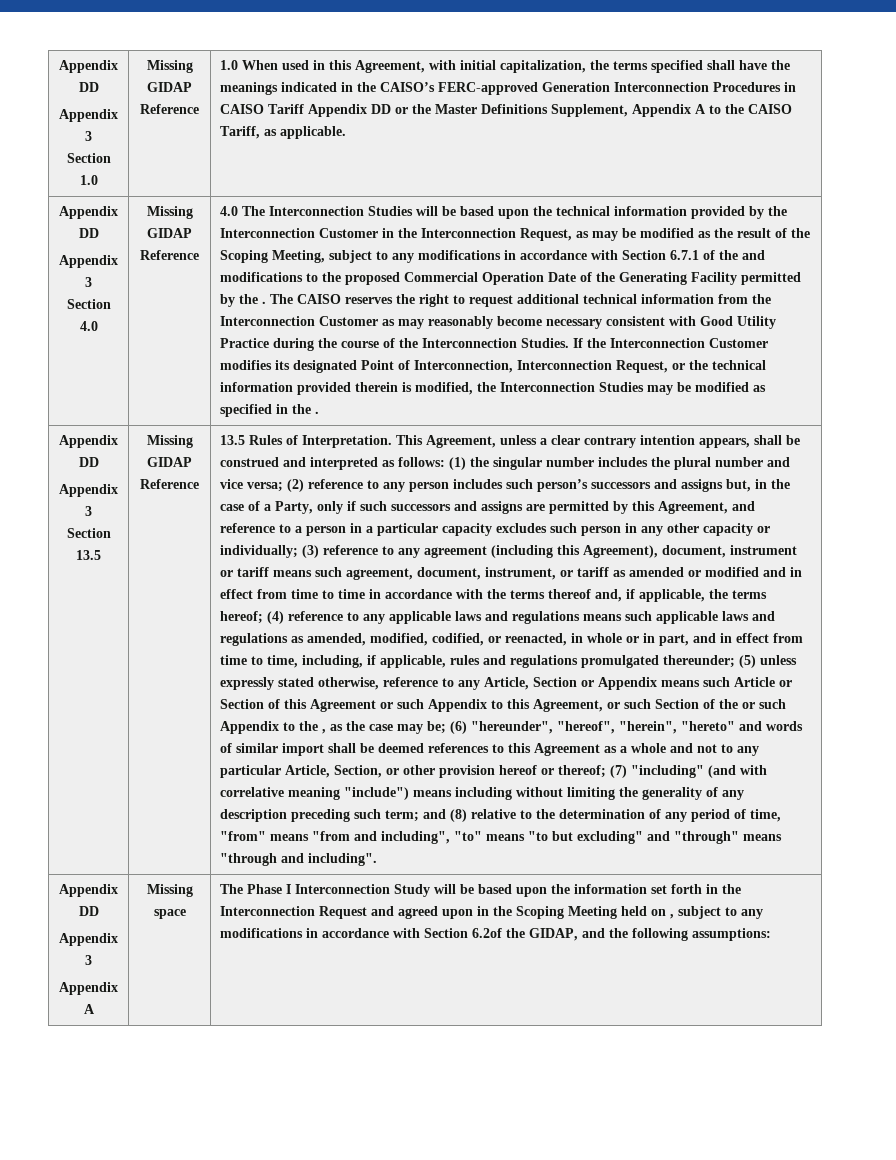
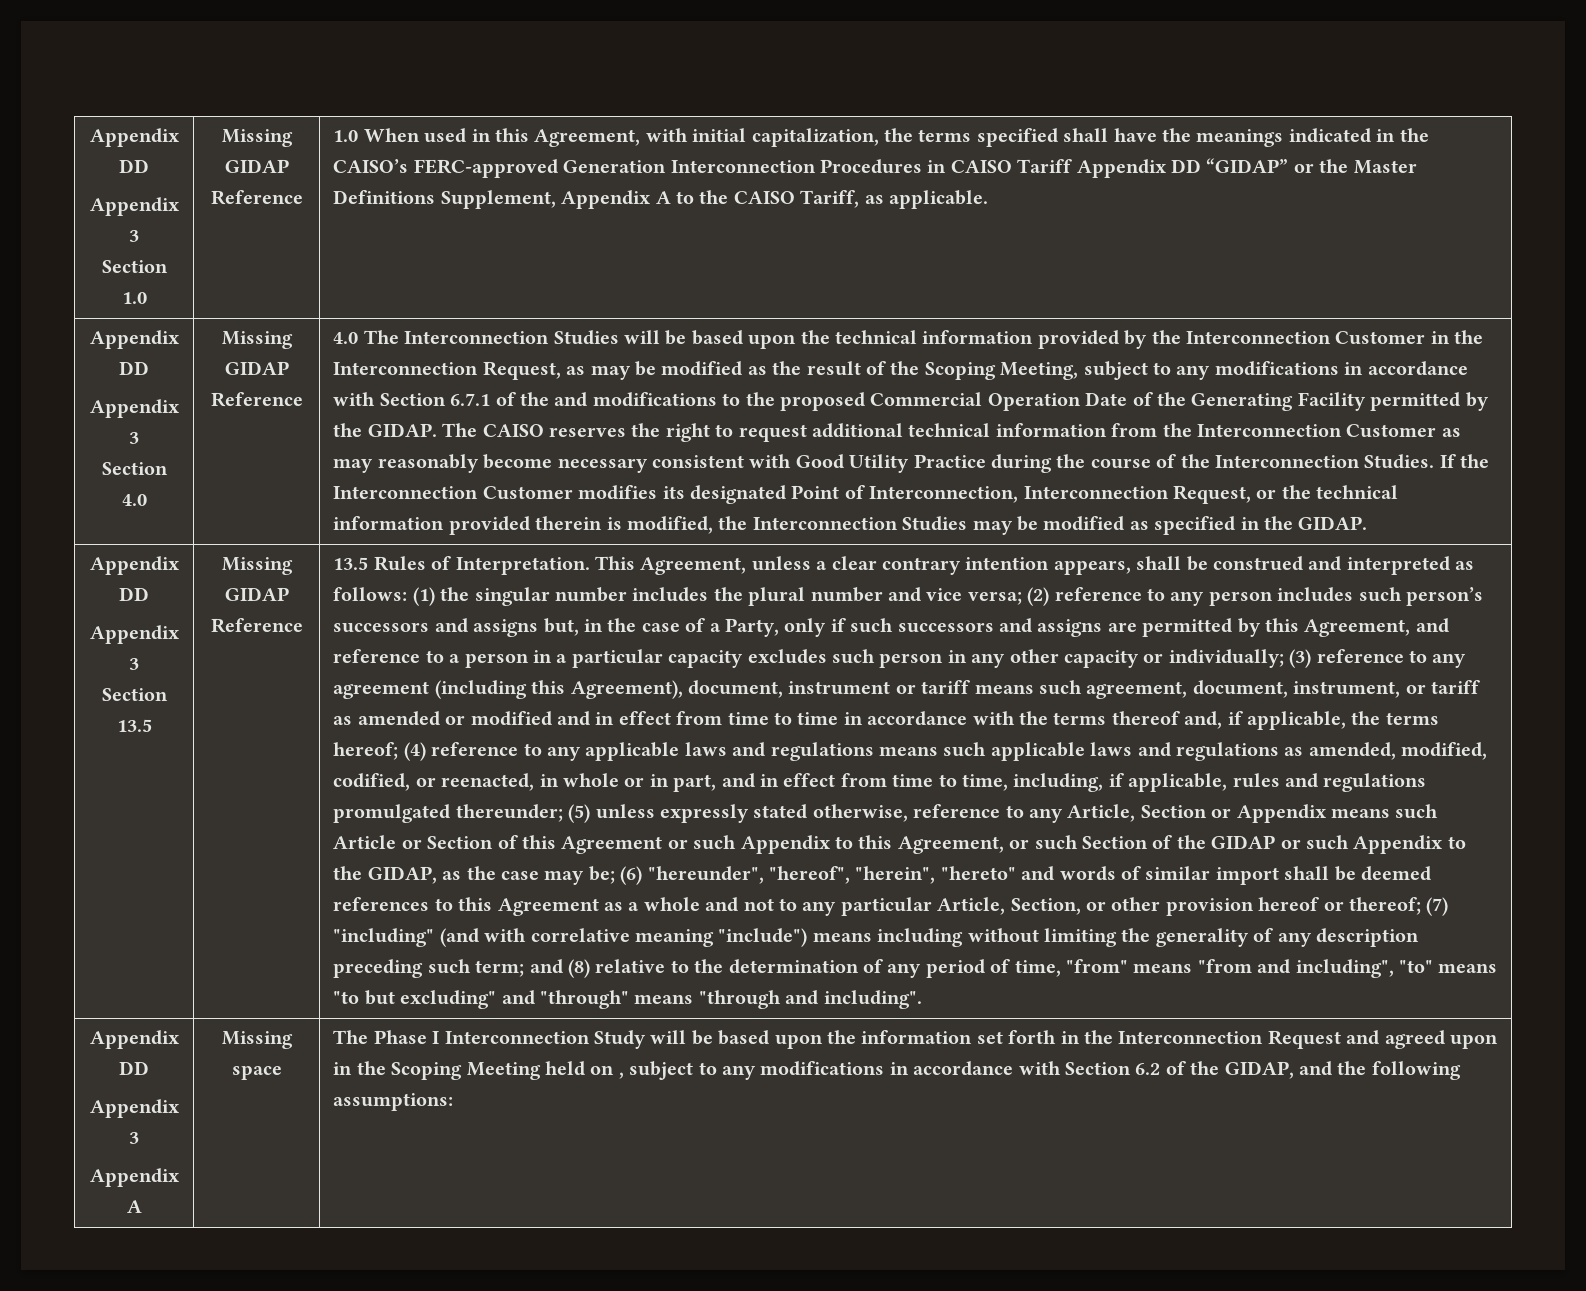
- 1.0 When used in this Agreement, with initial capitalization, the terms specified shall have the meanings indicated in the CAISO’s FERC-approved Generation Interconnection Procedures in CAISO Tariff Appendix DD or the Master Definitions Supplement, Appendix A to the CAISO Tariff, as applicable.
+ 1.0 When used in this Agreement, with initial capitalization, the terms specified shall have the meanings indicated in the CAISO’s FERC-approved Generation Interconnection Procedures in CAISO Tariff Appendix DD “GIDAP” or the Master Definitions Supplement, Appendix A to the CAISO Tariff, as applicable.
- 4.0 The Interconnection Studies will be based upon the technical information provided by the Interconnection Customer in the Interconnection Request, as may be modified as the result of the Scoping Meeting, subject to any modifications in accordance with Section 6.7.1 of the and modifications to the proposed Commercial Operation Date of the Generating Facility permitted by the .
+ 4.0 The Interconnection Studies will be based upon the technical information provided by the Interconnection Customer in the Interconnection Request, as may be modified as the result of the Scoping Meeting, subject to any modifications in accordance with Section 6.7.1 of the and modifications to the proposed Commercial Operation Date of the Generating Facility permitted by the GIDAP.
- If the Interconnection Customer modifies its designated Point of Interconnection, Interconnection Request, or the technical information provided therein is modified, the Interconnection Studies may be modified as specified in the .
+ If the Interconnection Customer modifies its designated Point of Interconnection, Interconnection Request, or the technical information provided therein is modified, the Interconnection Studies may be modified as specified in the GIDAP.
- (5) unless expressly stated otherwise, reference to any Article, Section or Appendix means such Article or Section of this Agreement or such Appendix to this Agreement, or such Section of the or such Appendix to the , as the case may be;
+ (5) unless expressly stated otherwise, reference to any Article, Section or Appendix means such Article or Section of this Agreement or such Appendix to this Agreement, or such Section of the GIDAP or such Appendix to the GIDAP, as the case may be;
- The Phase I Interconnection Study will be based upon the information set forth in the Interconnection Request and agreed upon in the Scoping Meeting held on , subject to any modifications in accordance with Section 6.2of the GIDAP, and the following assumptions:
+ The Phase I Interconnection Study will be based upon the information set forth in the Interconnection Request and agreed upon in the Scoping Meeting held on , subject to any modifications in accordance with Section 6.2 of the GIDAP, and the following assumptions:

